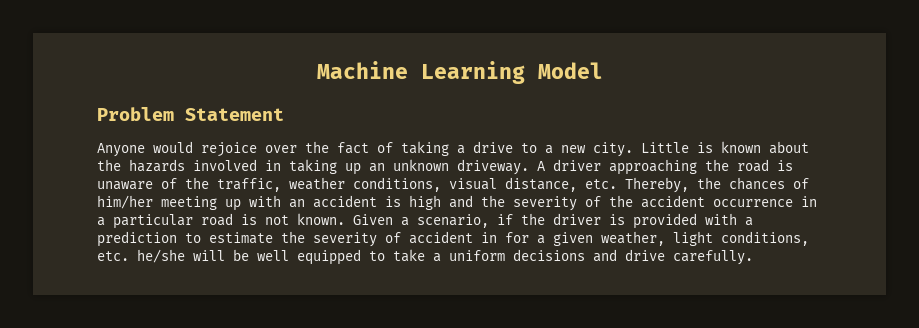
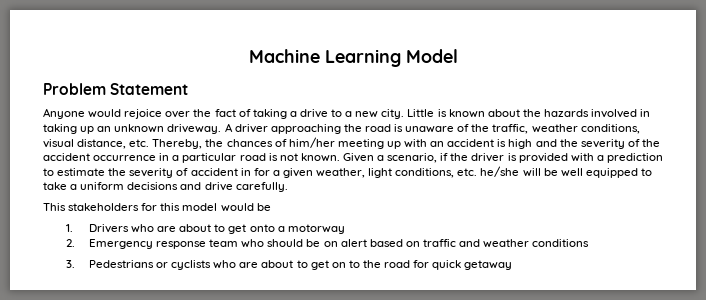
+ This stakeholders for this model would be
+ 1. Drivers who are about to get onto a motorway
+ 2. Emergency response team who should be on alert based on traffic and weather conditions
+ 3. Pedestrians or cyclists who are about to get on to the road for quick getaway

